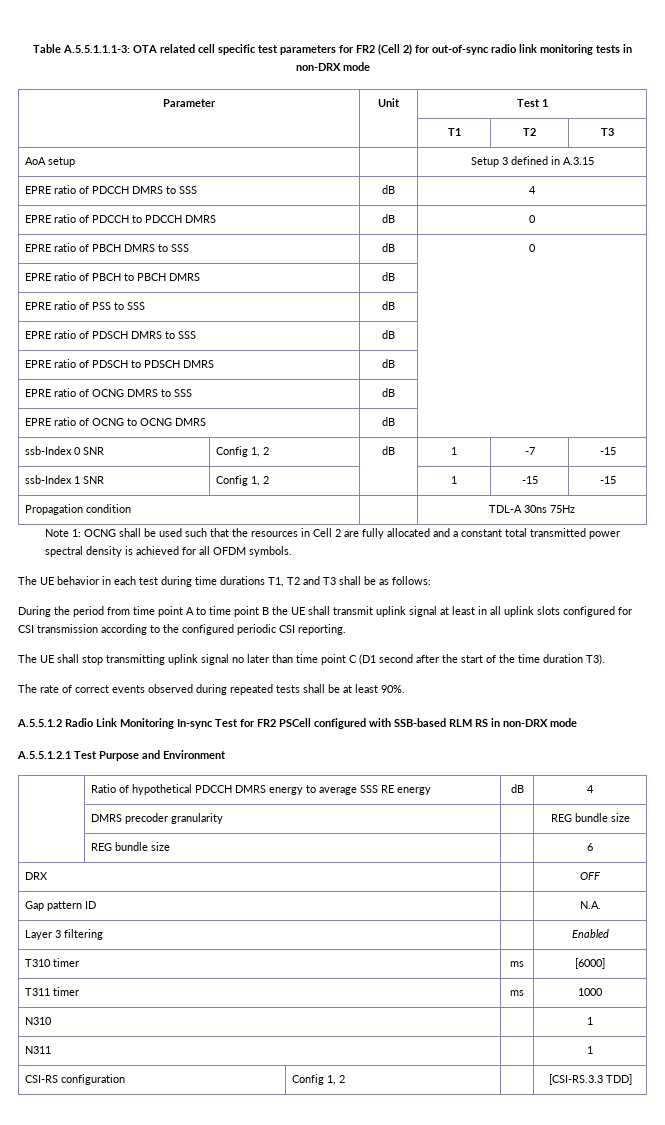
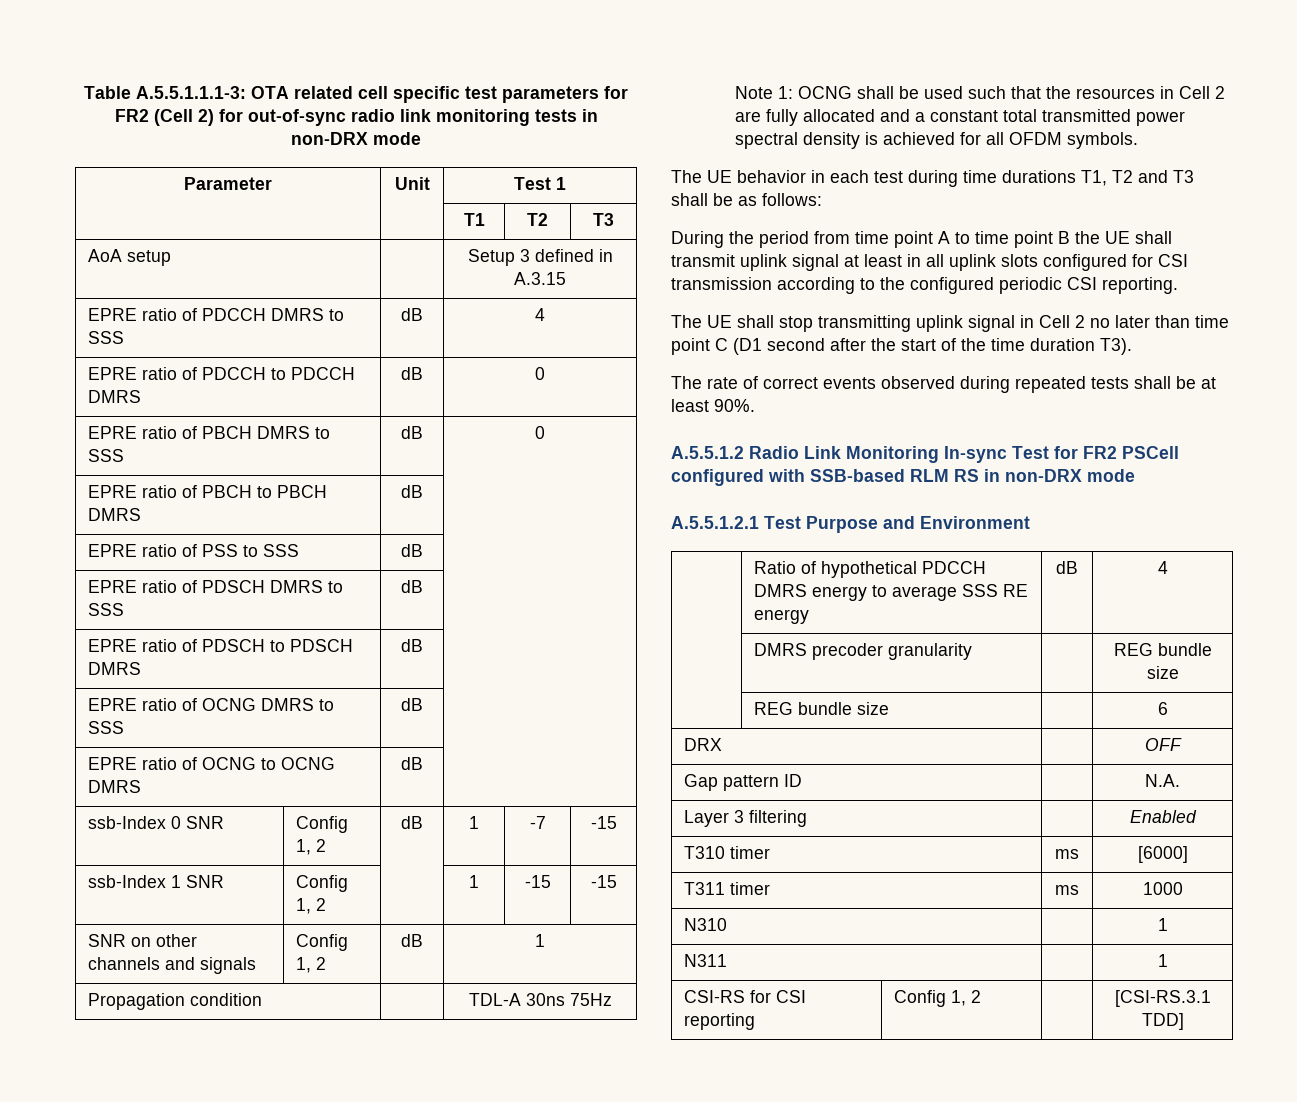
+ SNR on other channels and signals | Config 1, 2 | dB | 1
- The UE shall stop transmitting uplink signal no later than time point C (D1 second after the start of the time duration T3).
+ The UE shall stop transmitting uplink signal in Cell 2 no later than time point C (D1 second after the start of the time duration T3).
- CSI-RS configuration | Config 1, 2 | | [CSI-RS.3.3 TDD]
+ CSI-RS for CSI reporting | Config 1, 2 | | [CSI-RS.3.1 TDD]

